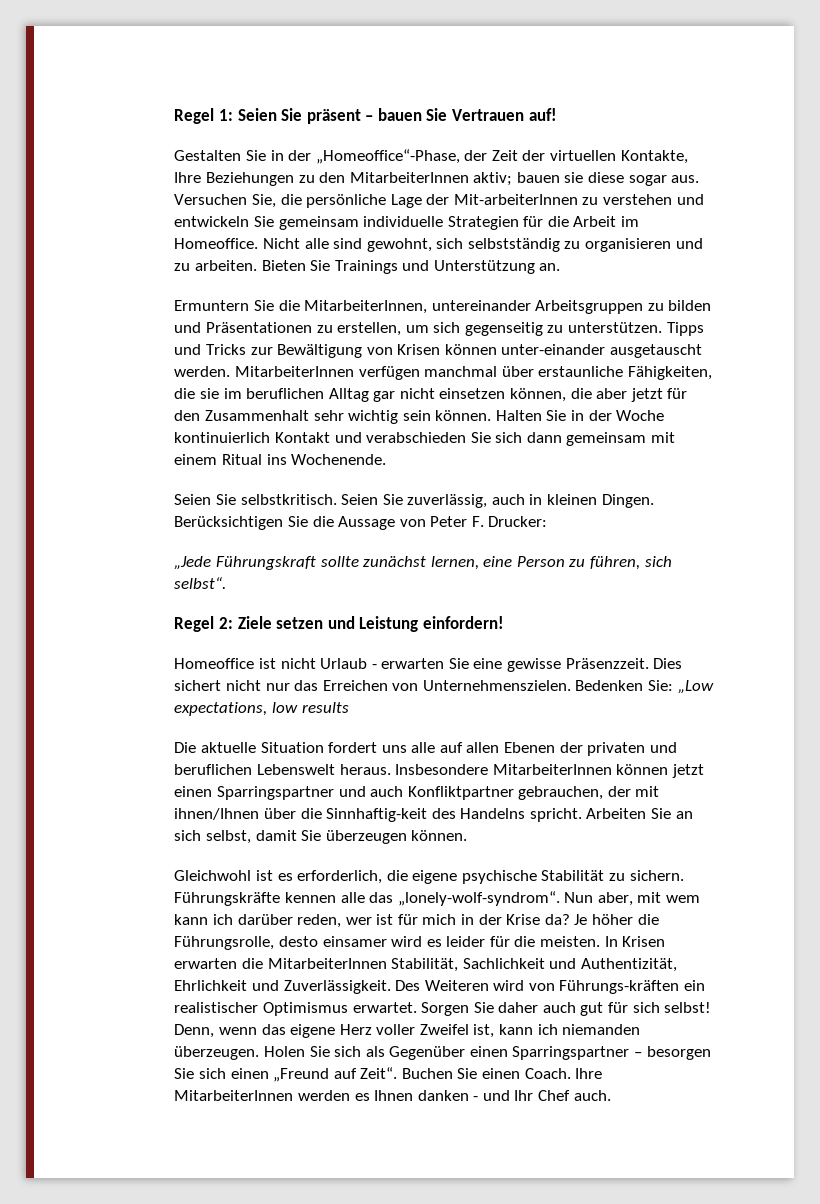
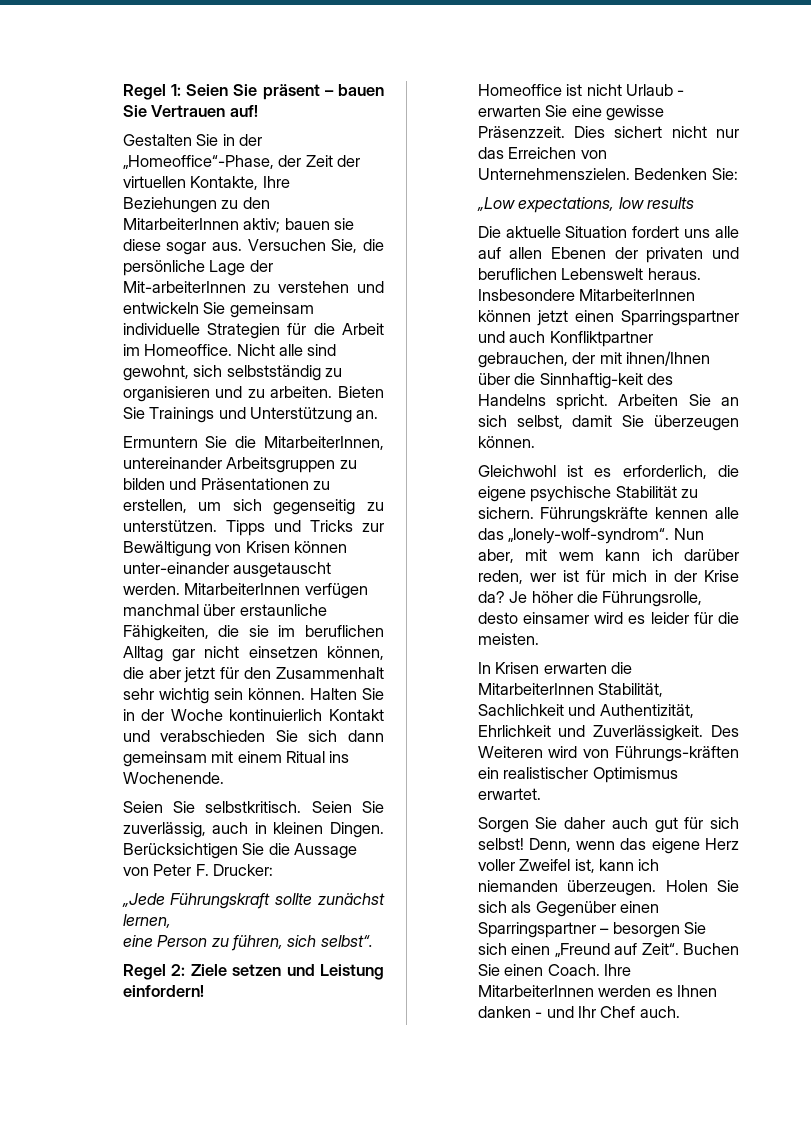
- „Jede Führungskraft sollte zunächst lernen, eine Person zu führen, sich selbst“.
+ „Jede Führungskraft sollte zunächst lernen,
+ eine Person zu führen, sich selbst“.
- Bedenken Sie: „Low expectations, low results
+ Bedenken Sie:
+ „Low expectations, low results
- Je höher die Führungsrolle, desto einsamer wird es leider für die meisten. In Krisen erwarten die MitarbeiterInnen Stabilität, Sachlichkeit und Authentizität, Ehrlichkeit und Zuverlässigkeit.
+ Je höher die Führungsrolle, desto einsamer wird es leider für die meisten.
+ In Krisen erwarten die MitarbeiterInnen Stabilität, Sachlichkeit und Authentizität, Ehrlichkeit und Zuverlässigkeit.
- Des Weiteren wird von Führungs-kräften ein realistischer Optimismus erwartet. Sorgen Sie daher auch gut für sich selbst!
+ Des Weiteren wird von Führungs-kräften ein realistischer Optimismus erwartet.
+ Sorgen Sie daher auch gut für sich selbst!

